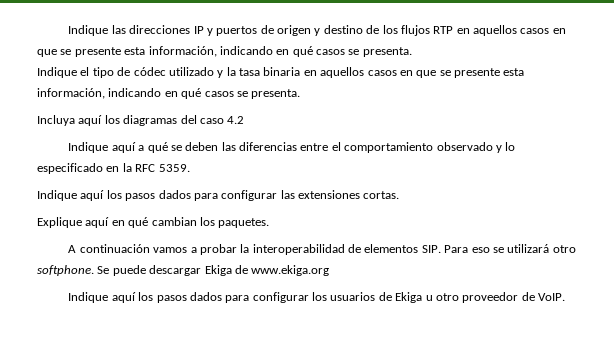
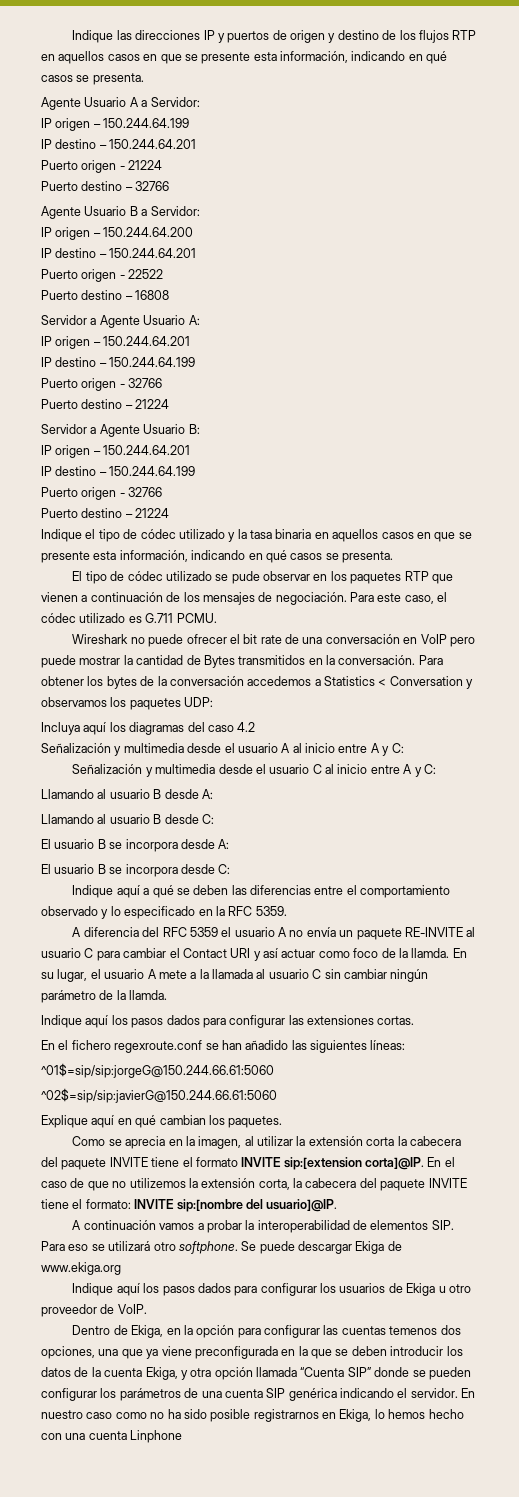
+ Agente Usuario A a Servidor:
+ IP origen – 150.244.64.199
+ IP destino – 150.244.64.201
+ Puerto origen - 21224
+ Puerto destino – 32766
+ Agente Usuario B a Servidor:
+ IP origen – 150.244.64.200
+ IP destino – 150.244.64.201
+ Puerto origen - 22522
+ Puerto destino – 16808
+ Servidor a Agente Usuario A:
+ IP origen – 150.244.64.201
+ IP destino – 150.244.64.199
+ Puerto origen - 32766
+ Puerto destino – 21224
+ Servidor a Agente Usuario B:
+ IP origen – 150.244.64.201
+ IP destino – 150.244.64.199
+ Puerto origen - 32766
+ Puerto destino – 21224
+ El tipo de códec utilizado se pude observar en los paquetes RTP que vienen a continuación de los mensajes de negociación. Para este caso, el códec utilizado es G.711 PCMU.
+ Wireshark no puede ofrecer el bit rate de una conversación en VoIP pero puede mostrar la cantidad de Bytes transmitidos en la conversación. Para obtener los bytes de la conversación accedemos a Statistics < Conversation y observamos los paquetes UDP:
+ Señalización y multimedia desde el usuario A al inicio entre A y C:
+ Señalización y multimedia desde el usuario C al inicio entre A y C:
+ Llamando al usuario B desde A:
+ Llamando al usuario B desde C:
+ El usuario B se incorpora desde A:
+ El usuario B se incorpora desde C:
+ A diferencia del RFC 5359 el usuario A no envía un paquete RE-INVITE al usuario C para cambiar el Contact URI y así actuar como foco de la llamda. En su lugar, el usuario A mete a la llamada al usuario C sin cambiar ningún parámetro de la llamda.
+ En el fichero regexroute.conf se han añadido las siguientes líneas:
+ ^01$=sip/sip:jorgeG@150.244.66.61:5060
+ ^02$=sip/sip:javierG@150.244.66.61:5060
+ Como se aprecia en la imagen, al utilizar la extensión corta la cabecera del paquete INVITE tiene el formato INVITE sip:[extension corta]@IP. En el caso de que no utilizemos la extensión corta, la cabecera del paquete INVITE tiene el formato: INVITE sip:[nombre del usuario]@IP.
+ Dentro de Ekiga, en la opción para configurar las cuentas temenos dos opciones, una que ya viene preconfigurada en la que se deben introducir los datos de la cuenta Ekiga, y otra opción llamada “Cuenta SIP” donde se pueden configurar los parámetros de una cuenta SIP genérica indicando el servidor. En nuestro caso como no ha sido posible registrarnos en Ekiga, lo hemos hecho con una cuenta Linphone

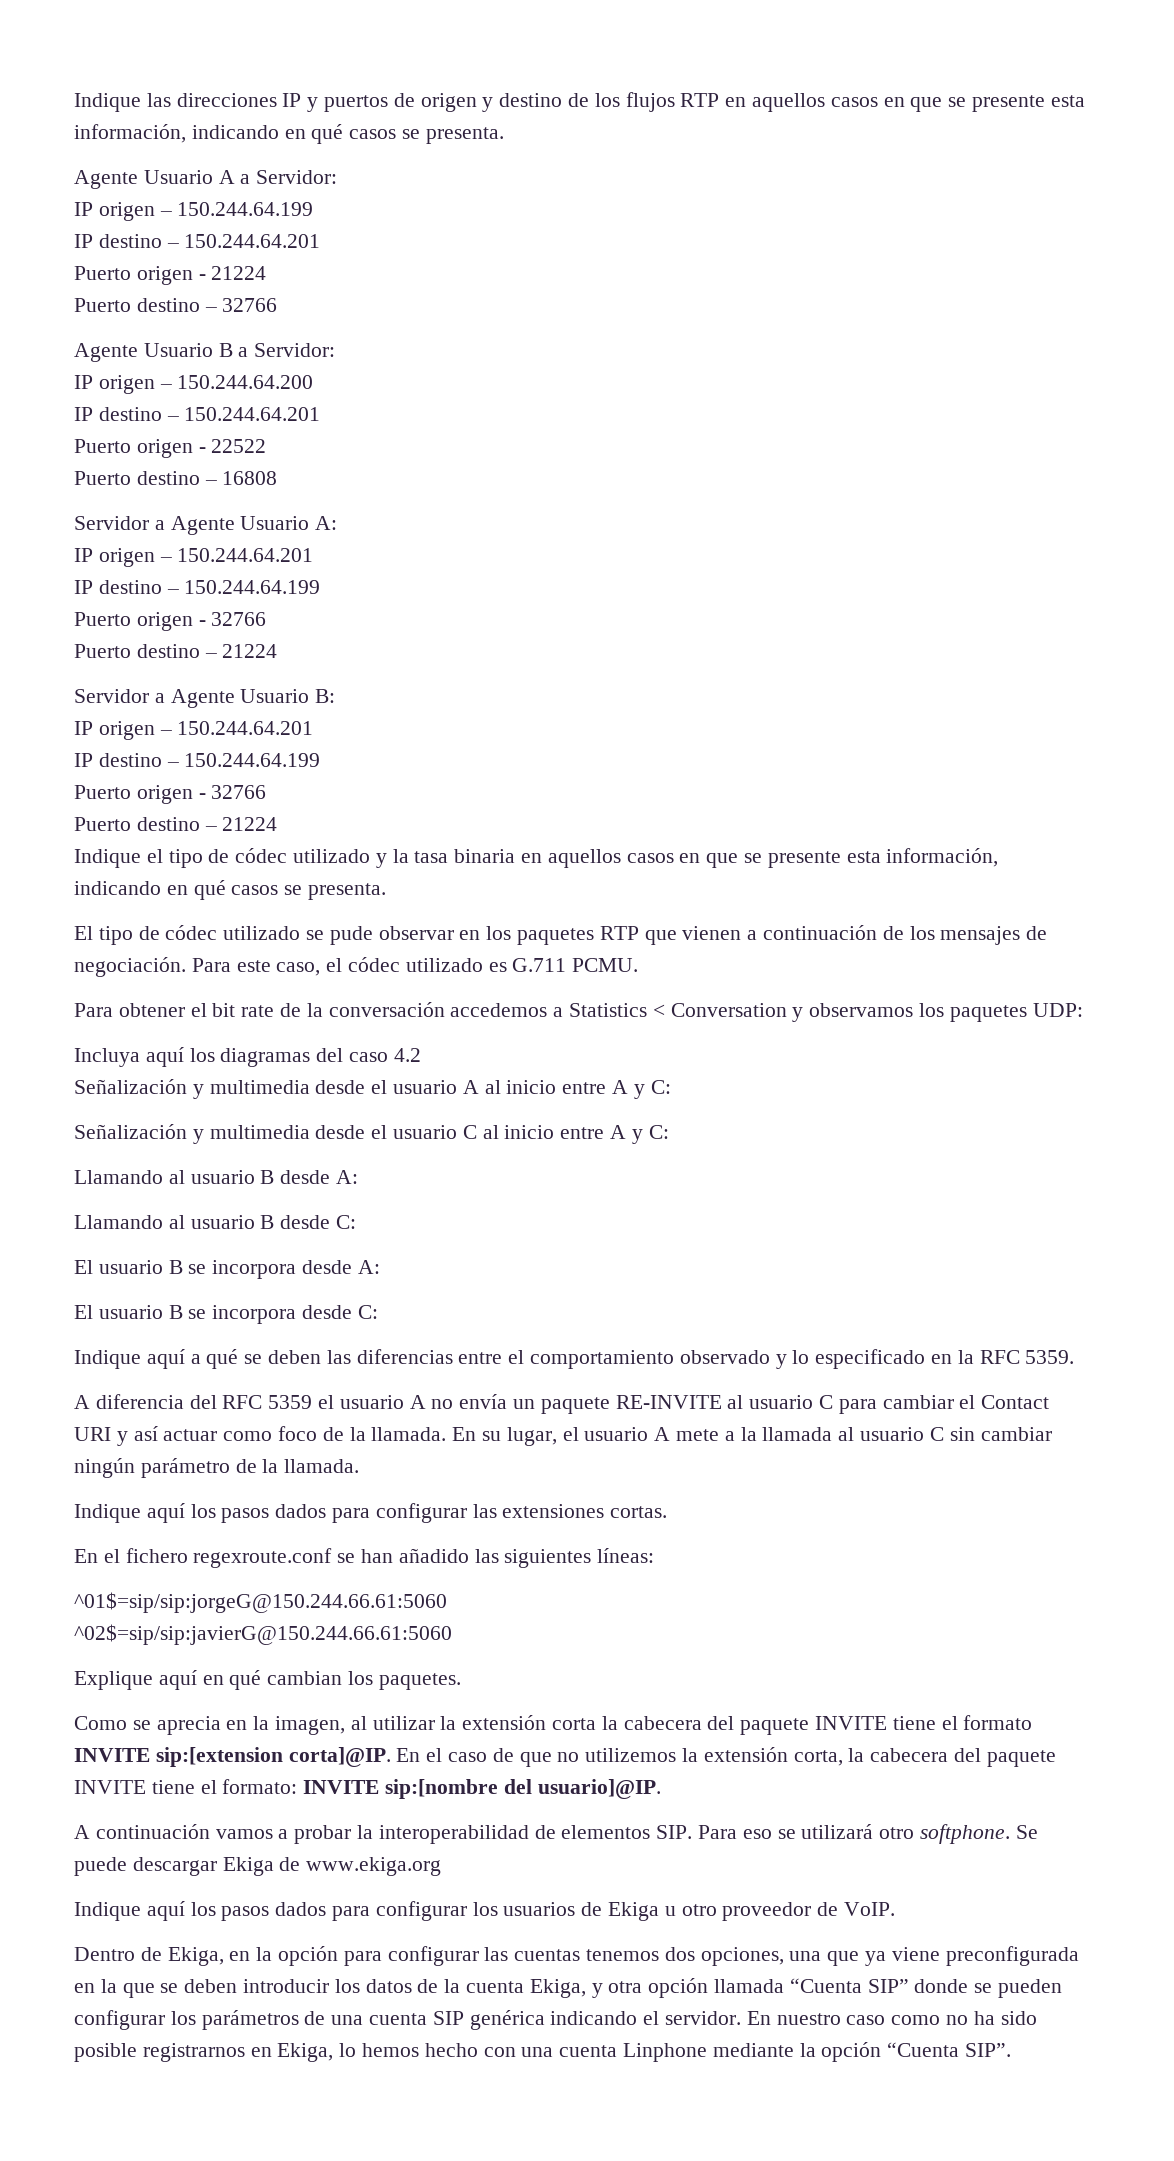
- Wireshark no puede ofrecer el bit rate de una conversación en VoIP pero puede mostrar la cantidad de Bytes transmitidos en la conversación. Para obtener los bytes de la conversación accedemos a Statistics < Conversation y observamos los paquetes UDP:
+ Para obtener el bit rate de la conversación accedemos a Statistics < Conversation y observamos los paquetes UDP:
- A diferencia del RFC 5359 el usuario A no envía un paquete RE-INVITE al usuario C para cambiar el Contact URI y así actuar como foco de la llamda.
+ A diferencia del RFC 5359 el usuario A no envía un paquete RE-INVITE al usuario C para cambiar el Contact URI y así actuar como foco de la llamada.
- En su lugar, el usuario A mete a la llamada al usuario C sin cambiar ningún parámetro de la llamda.
+ En su lugar, el usuario A mete a la llamada al usuario C sin cambiar ningún parámetro de la llamada.
- Dentro de Ekiga, en la opción para configurar las cuentas temenos dos opciones, una que ya viene preconfigurada en la que se deben introducir los datos de la cuenta Ekiga, y otra opción llamada “Cuenta SIP” donde se pueden configurar los parámetros de una cuenta SIP genérica indicando el servidor.
+ Dentro de Ekiga, en la opción para configurar las cuentas tenemos dos opciones, una que ya viene preconfigurada en la que se deben introducir los datos de la cuenta Ekiga, y otra opción llamada “Cuenta SIP” donde se pueden configurar los parámetros de una cuenta SIP genérica indicando el servidor.
- En nuestro caso como no ha sido posible registrarnos en Ekiga, lo hemos hecho con una cuenta Linphone
+ En nuestro caso como no ha sido posible registrarnos en Ekiga, lo hemos hecho con una cuenta Linphone mediante la opción “Cuenta SIP”.

